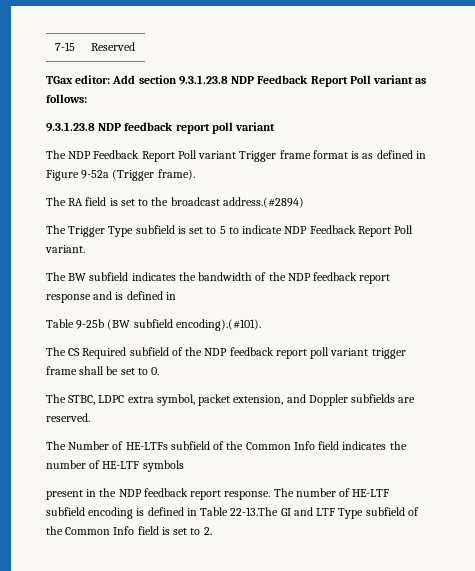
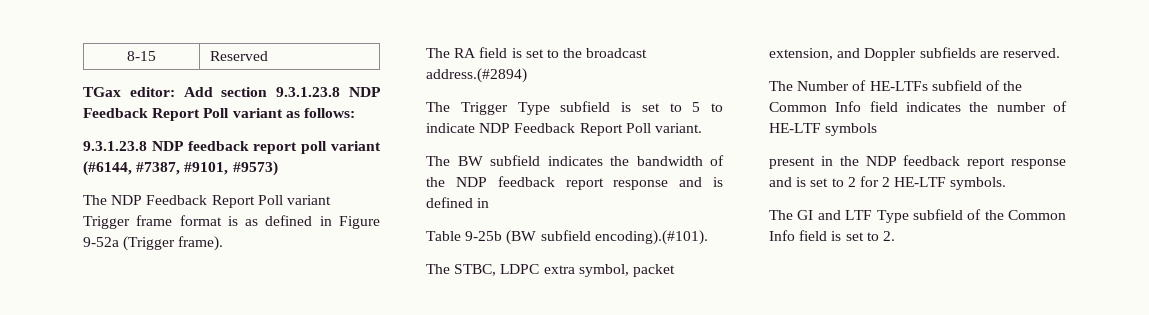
- 7-15 | Reserved
+ 8-15 | Reserved
- 9.3.1.23.8 NDP feedback report poll variant
+ 9.3.1.23.8 NDP feedback report poll variant (#6144, #7387, #9101, #9573)
- The CS Required subfield of the NDP feedback report poll variant trigger frame shall be set to 0.
- present in the NDP feedback report response. The number of HE-LTF subfield encoding is defined in Table 22-13.The GI and LTF Type subfield of the Common Info field is set to 2.
+ present in the NDP feedback report response and is set to 2 for 2 HE-LTF symbols.
+ The GI and LTF Type subfield of the Common Info field is set to 2.

